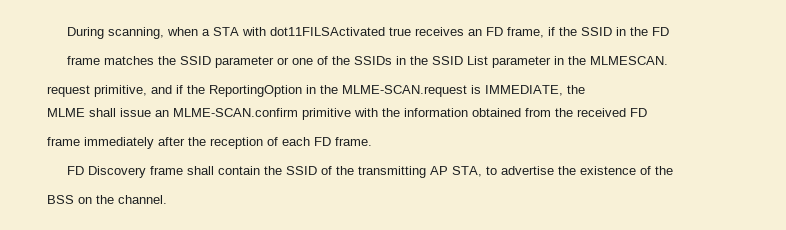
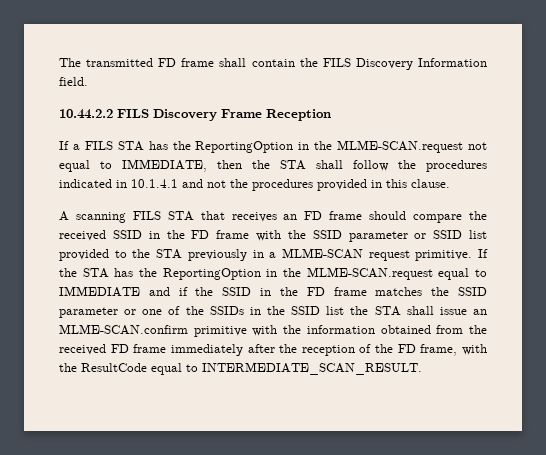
- During scanning, when a STA with dot11FILSActivated true receives an FD frame, if the SSID in the FD
- frame matches the SSID parameter or one of the SSIDs in the SSID List parameter in the MLMESCAN.
- request primitive, and if the ReportingOption in the MLME-SCAN.request is IMMEDIATE, the
- MLME shall issue an MLME-SCAN.confirm primitive with the information obtained from the received FD
- frame immediately after the reception of each FD frame.
- FD Discovery frame shall contain the SSID of the transmitting AP STA, to advertise the existence of the
- BSS on the channel.
+ The transmitted FD frame shall contain the FILS Discovery Information field.
+ 10.44.2.2 FILS Discovery Frame Reception
+ If a FILS STA has the ReportingOption in the MLME-SCAN.request not equal to IMMEDIATE, then the STA shall follow the procedures indicated in 10.1.4.1 and not the procedures provided in this clause.
+ A scanning FILS STA that receives an FD frame should compare the received SSID in the FD frame with the SSID parameter or SSID list provided to the STA previously in a MLME-SCAN request primitive. If the STA has the ReportingOption in the MLME-SCAN.request equal to IMMEDIATE and if the SSID in the FD frame matches the SSID parameter or one of the SSIDs in the SSID list the STA shall issue an MLME-SCAN.confirm primitive with the information obtained from the received FD frame immediately after the reception of the FD frame, with the ResultCode equal to INTERMEDIATE_SCAN_RESULT.

